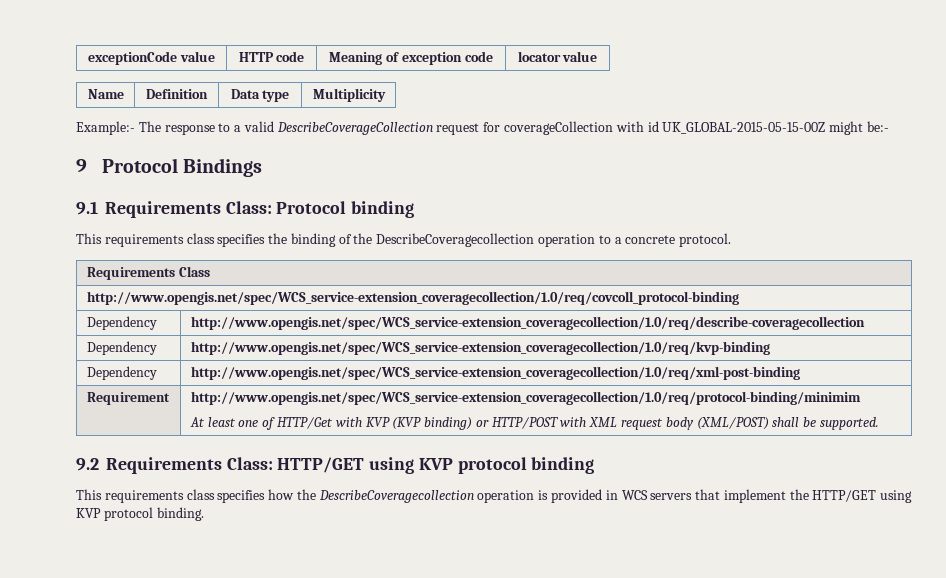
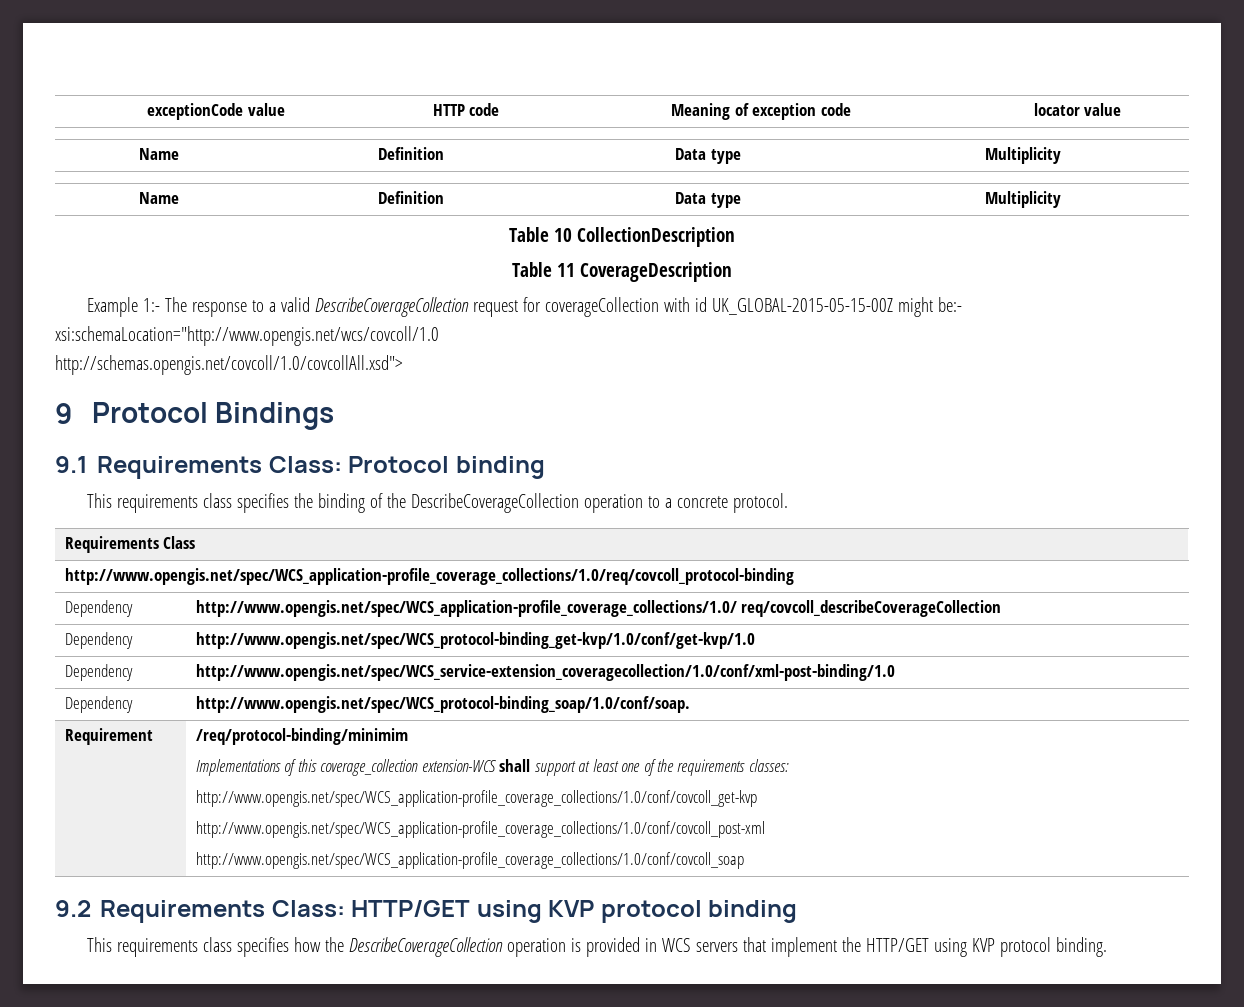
  exceptionCode value | HTTP code | Meaning of exception code | locator value
  Name | Definition | Data type | Multiplicity
- Example:- The response to a valid DescribeCoverageCollection request for coverageCollection with id UK_GLOBAL-2015-05-15-00Z might be:-
+ Name | Definition | Data type | Multiplicity
+ Table 10 CollectionDescription
+ Table 11 CoverageDescription
+ Example 1:- The response to a valid DescribeCoverageCollection request for coverageCollection with id UK_GLOBAL-2015-05-15-00Z might be:- xsi:schemaLocation="http://www.opengis.net/wcs/covcoll/1.0
+ http://schemas.opengis.net/covcoll/1.0/covcollAll.xsd">
- This requirements class specifies the binding of the DescribeCoveragecollection operation to a concrete protocol.
+ This requirements class specifies the binding of the DescribeCoverageCollection operation to a concrete protocol.
- http://www.opengis.net/spec/WCS_service-extension_coveragecollection/1.0/req/covcoll_protocol-binding
- Dependency | http://www.opengis.net/spec/WCS_service-extension_coveragecollection/1.0/req/describe-coveragecollection
- Dependency | http://www.opengis.net/spec/WCS_service-extension_coveragecollection/1.0/req/kvp-binding
- Dependency | http://www.opengis.net/spec/WCS_service-extension_coveragecollection/1.0/req/xml-post-binding
- Requirement | http://www.opengis.net/spec/WCS_service-extension_coveragecollection/1.0/req/protocol-binding/minimim
- At least one of HTTP/Get with KVP (KVP binding) or HTTP/POST with XML request body (XML/POST) shall be supported.
+ http://www.opengis.net/spec/WCS_application-profile_coverage_collections/1.0/req/covcoll_protocol-binding
+ Dependency | http://www.opengis.net/spec/WCS_application-profile_coverage_collections/1.0/ req/covcoll_describeCoverageCollection
+ Dependency | http://www.opengis.net/spec/WCS_protocol-binding_get-kvp/1.0/conf/get-kvp/1.0
+ Dependency | http://www.opengis.net/spec/WCS_service-extension_coveragecollection/1.0/conf/xml-post-binding/1.0
+ Dependency | http://www.opengis.net/spec/WCS_protocol-binding_soap/1.0/conf/soap.
+ Requirement | /req/protocol-binding/minimim
+ Implementations of this coverage_collection extension-WCS shall support at least one of the requirements classes:
+ http://www.opengis.net/spec/WCS_application-profile_coverage_collections/1.0/conf/covcoll_get-kvp
+ http://www.opengis.net/spec/WCS_application-profile_coverage_collections/1.0/conf/covcoll_post-xml
+ http://www.opengis.net/spec/WCS_application-profile_coverage_collections/1.0/conf/covcoll_soap
- This requirements class specifies how the DescribeCoveragecollection operation is provided in WCS servers that implement the HTTP/GET using KVP protocol binding.
+ This requirements class specifies how the DescribeCoverageCollection operation is provided in WCS servers that implement the HTTP/GET using KVP protocol binding.

